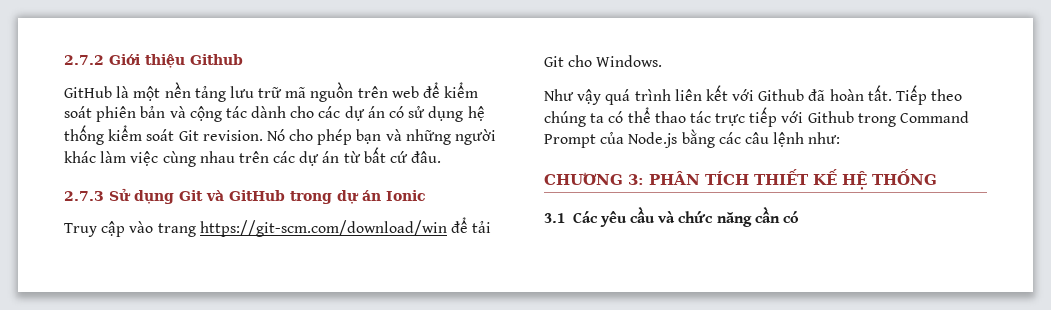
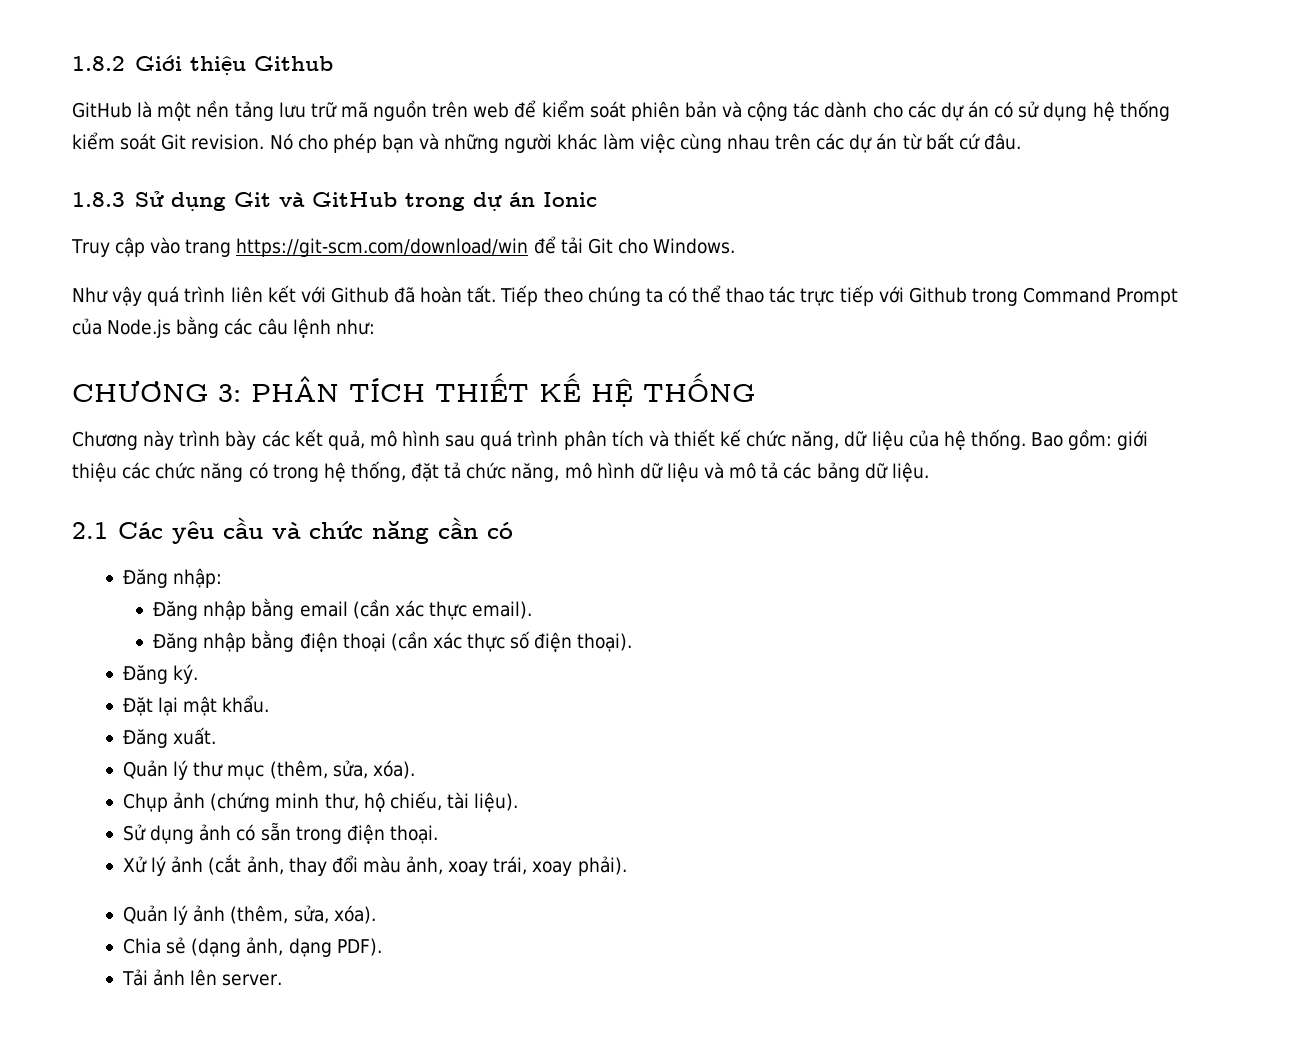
- 2.7.2 Giới thiệu Github
+ 1.8.2 Giới thiệu Github
- 2.7.3 Sử dụng Git và GitHub trong dự án Ionic
+ 1.8.3 Sử dụng Git và GitHub trong dự án Ionic
- 3.1 Các yêu cầu và chức năng cần có
+ Chương này trình bày các kết quả, mô hình sau quá trình phân tích và thiết kế chức năng, dữ liệu của hệ thống. Bao gồm: giới thiệu các chức năng có trong hệ thống, đặt tả chức năng, mô hình dữ liệu và mô tả các bảng dữ liệu.
+ 2.1 Các yêu cầu và chức năng cần có
+ Đăng nhập:
+ Đăng nhập bằng email (cần xác thực email).
+ Đăng nhập bằng điện thoại (cần xác thực số điện thoại).
+ Đăng ký.
+ Đặt lại mật khẩu.
+ Đăng xuất.
+ Quản lý thư mục (thêm, sửa, xóa).
+ Chụp ảnh (chứng minh thư, hộ chiếu, tài liệu).
+ Sử dụng ảnh có sẵn trong điện thoại.
+ Xử lý ảnh (cắt ảnh, thay đổi màu ảnh, xoay trái, xoay phải).
+ Quản lý ảnh (thêm, sửa, xóa).
+ Chia sẻ (dạng ảnh, dạng PDF).
+ Tải ảnh lên server.

